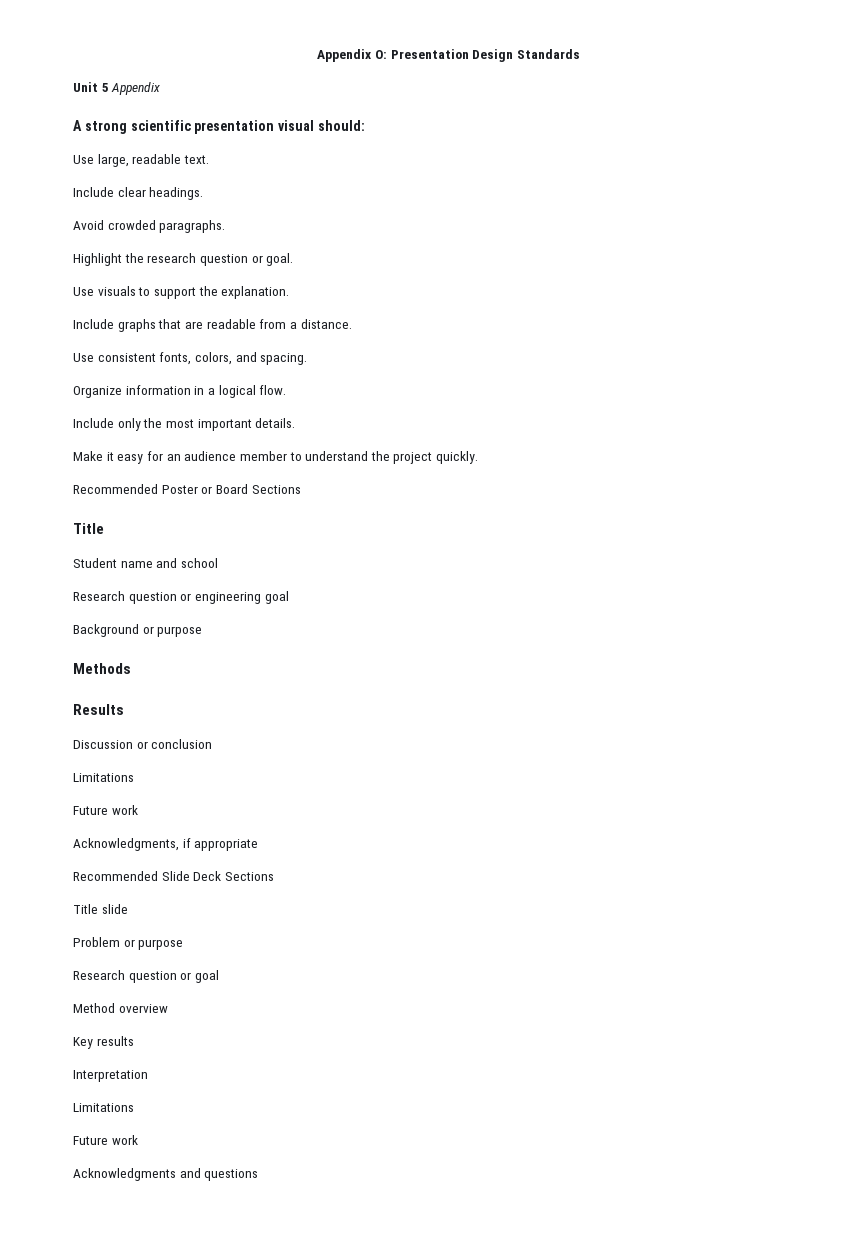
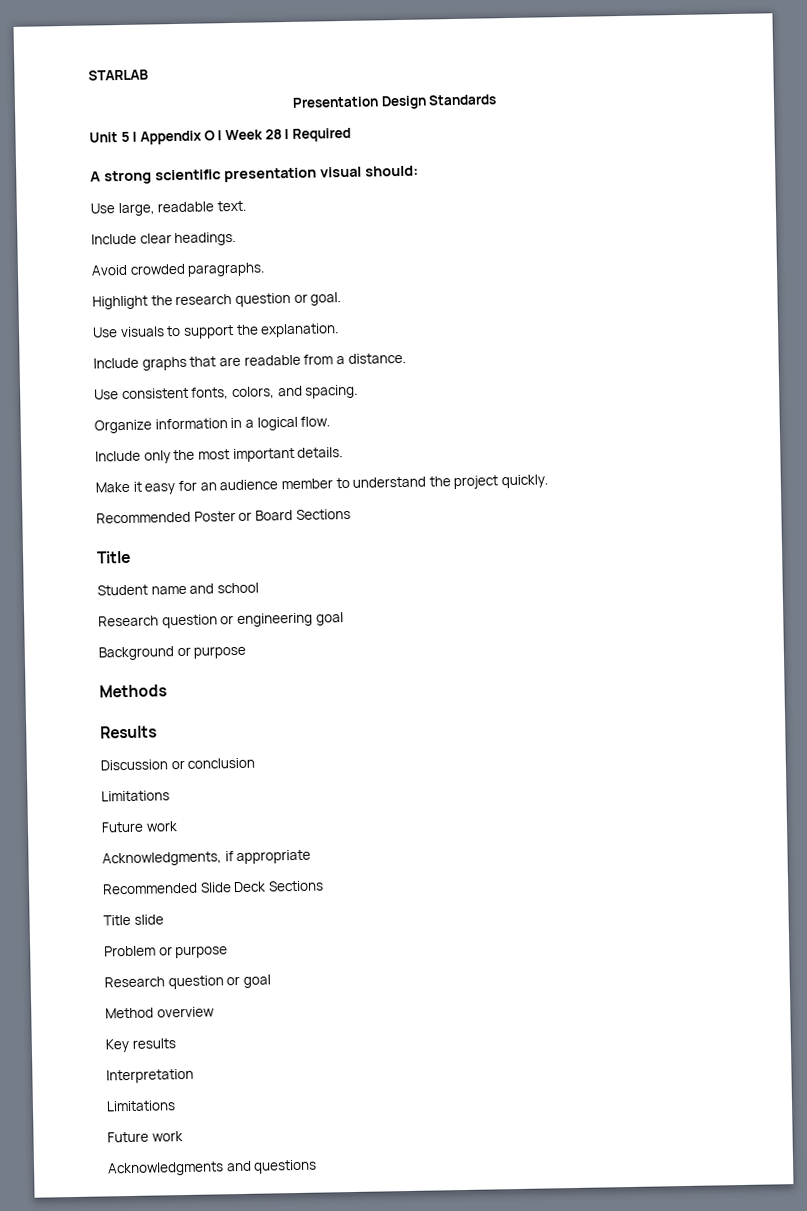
- Appendix O: Presentation Design Standards
+ STARLAB
+ Presentation Design Standards
- Unit 5 Appendix
+ Unit 5 | Appendix O | Week 28 | Required

